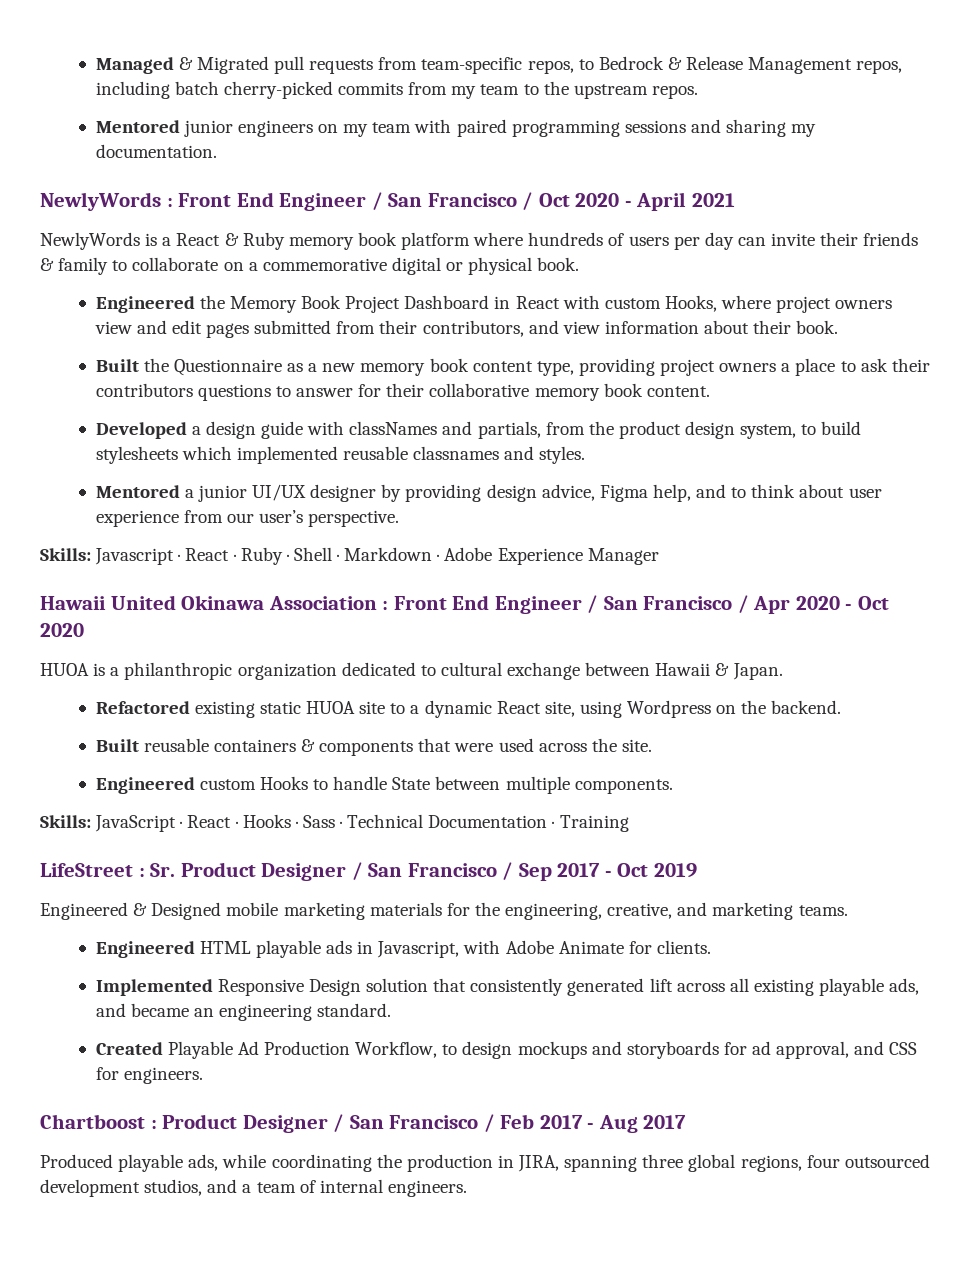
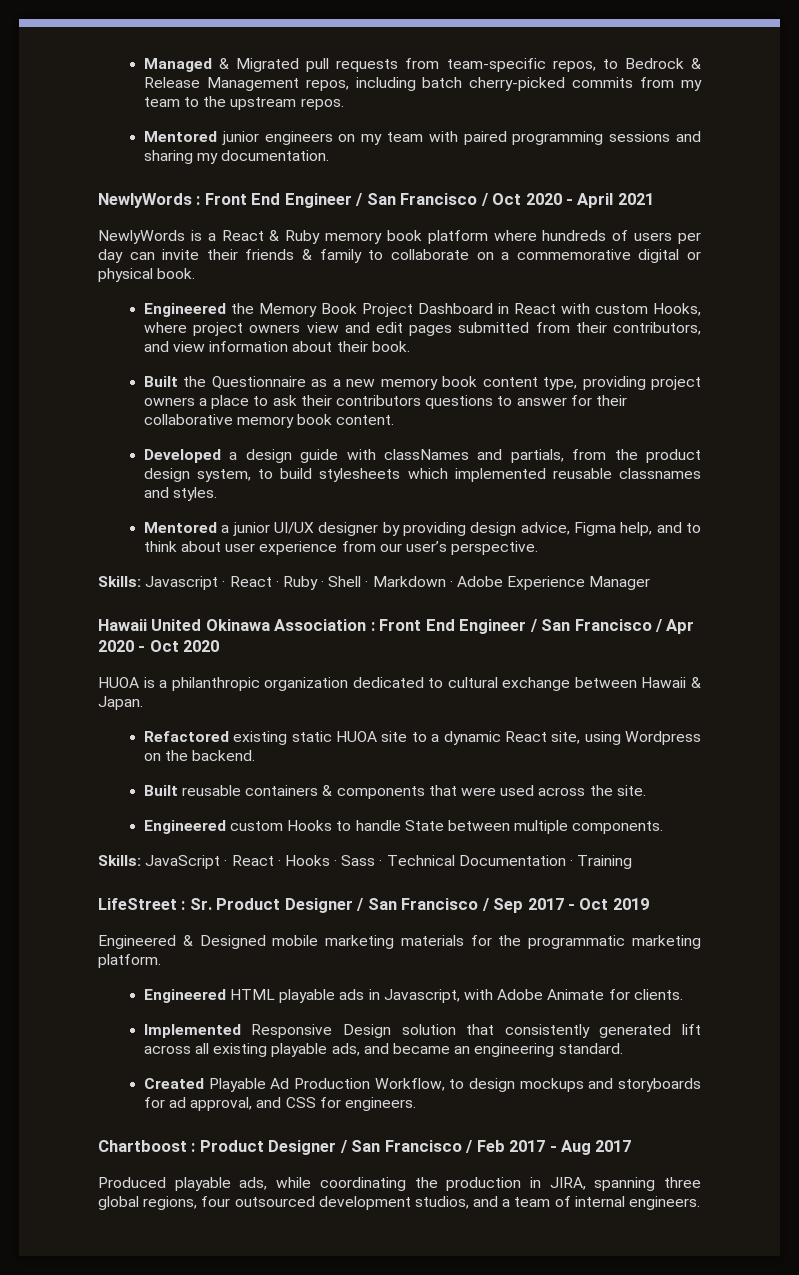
- Engineered & Designed mobile marketing materials for the engineering, creative, and marketing teams.
+ Engineered & Designed mobile marketing materials for the programmatic marketing platform.

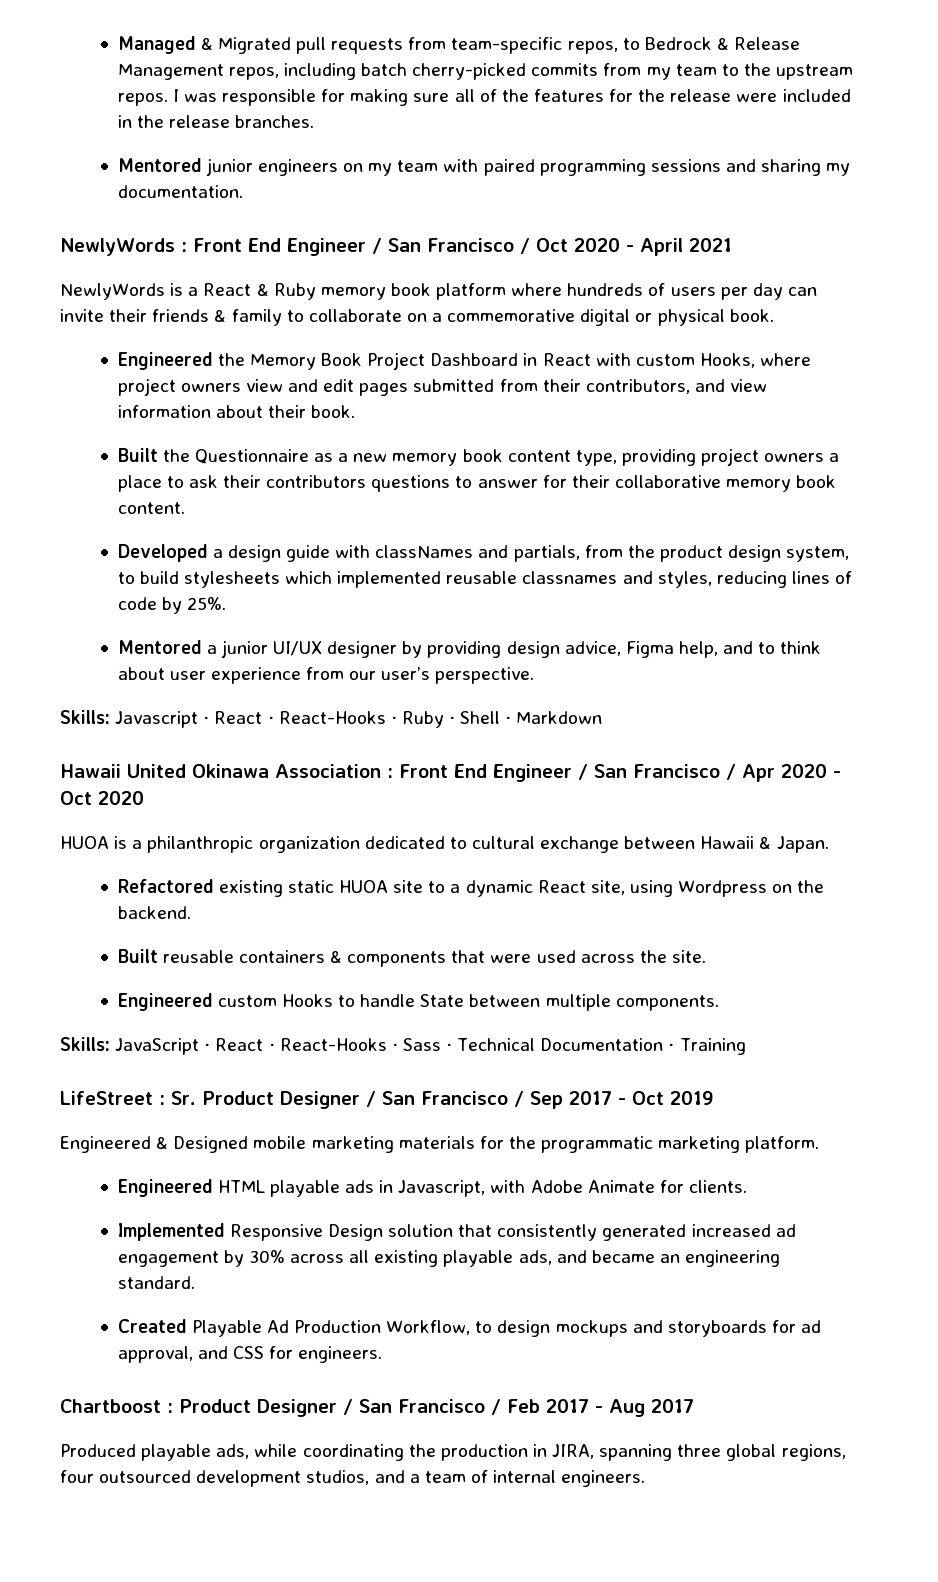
+ I was responsible for making sure all of the features for the release were included in the release branches.
- Developed a design guide with classNames and partials, from the product design system, to build stylesheets which implemented reusable classnames and styles.
+ Developed a design guide with classNames and partials, from the product design system, to build stylesheets which implemented reusable classnames and styles, reducing lines of code by 25%.
- Skills: Javascript · React · Ruby · Shell · Markdown · Adobe Experience Manager
+ Skills: Javascript · React · React-Hooks · Ruby · Shell · Markdown
- Skills: JavaScript · React · Hooks · Sass · Technical Documentation · Training
+ Skills: JavaScript · React · React-Hooks · Sass · Technical Documentation · Training
- Implemented Responsive Design solution that consistently generated lift across all existing playable ads, and became an engineering standard.
+ Implemented Responsive Design solution that consistently generated increased ad engagement by 30% across all existing playable ads, and became an engineering standard.

